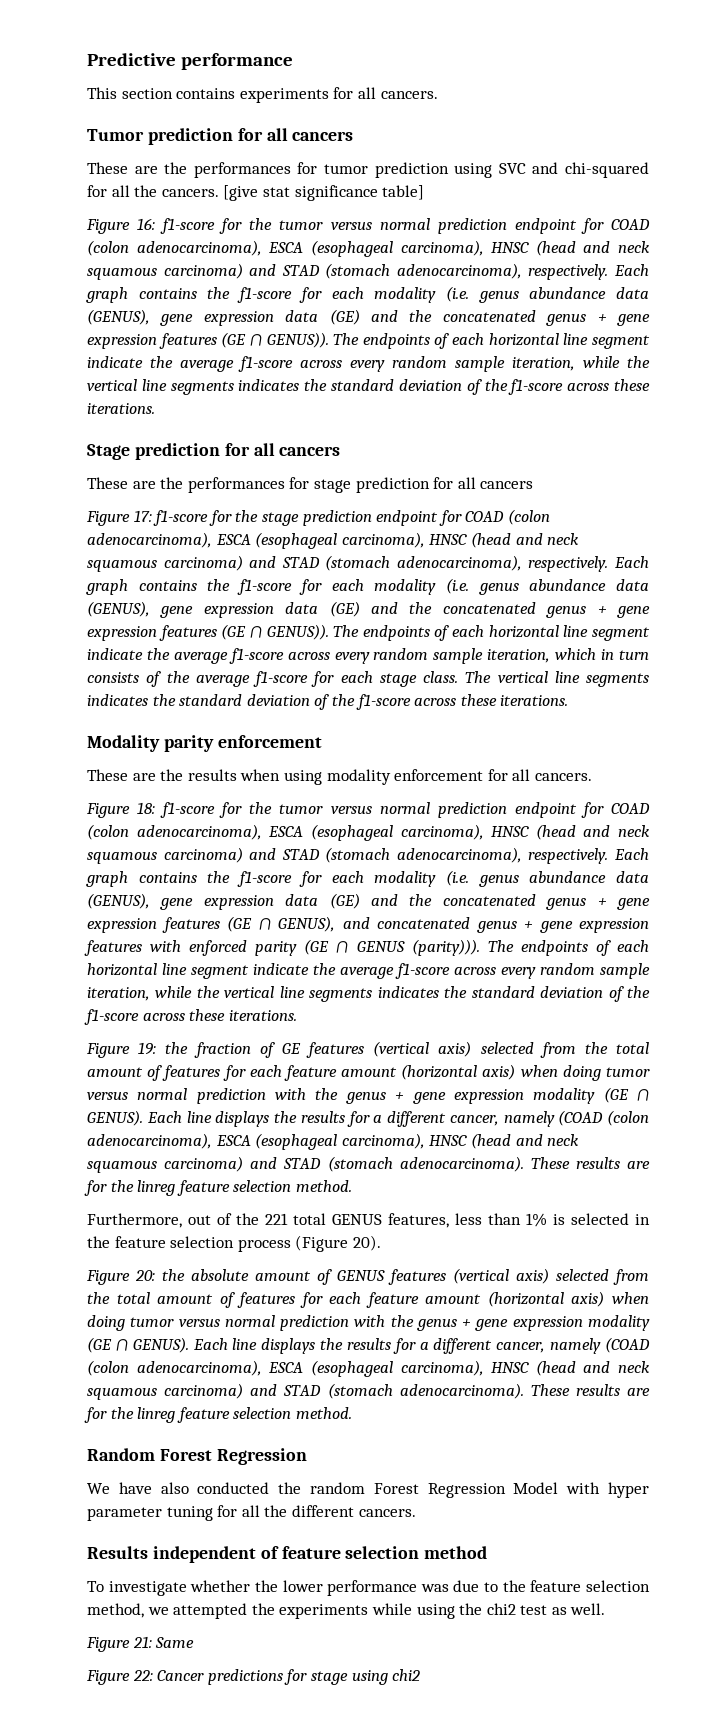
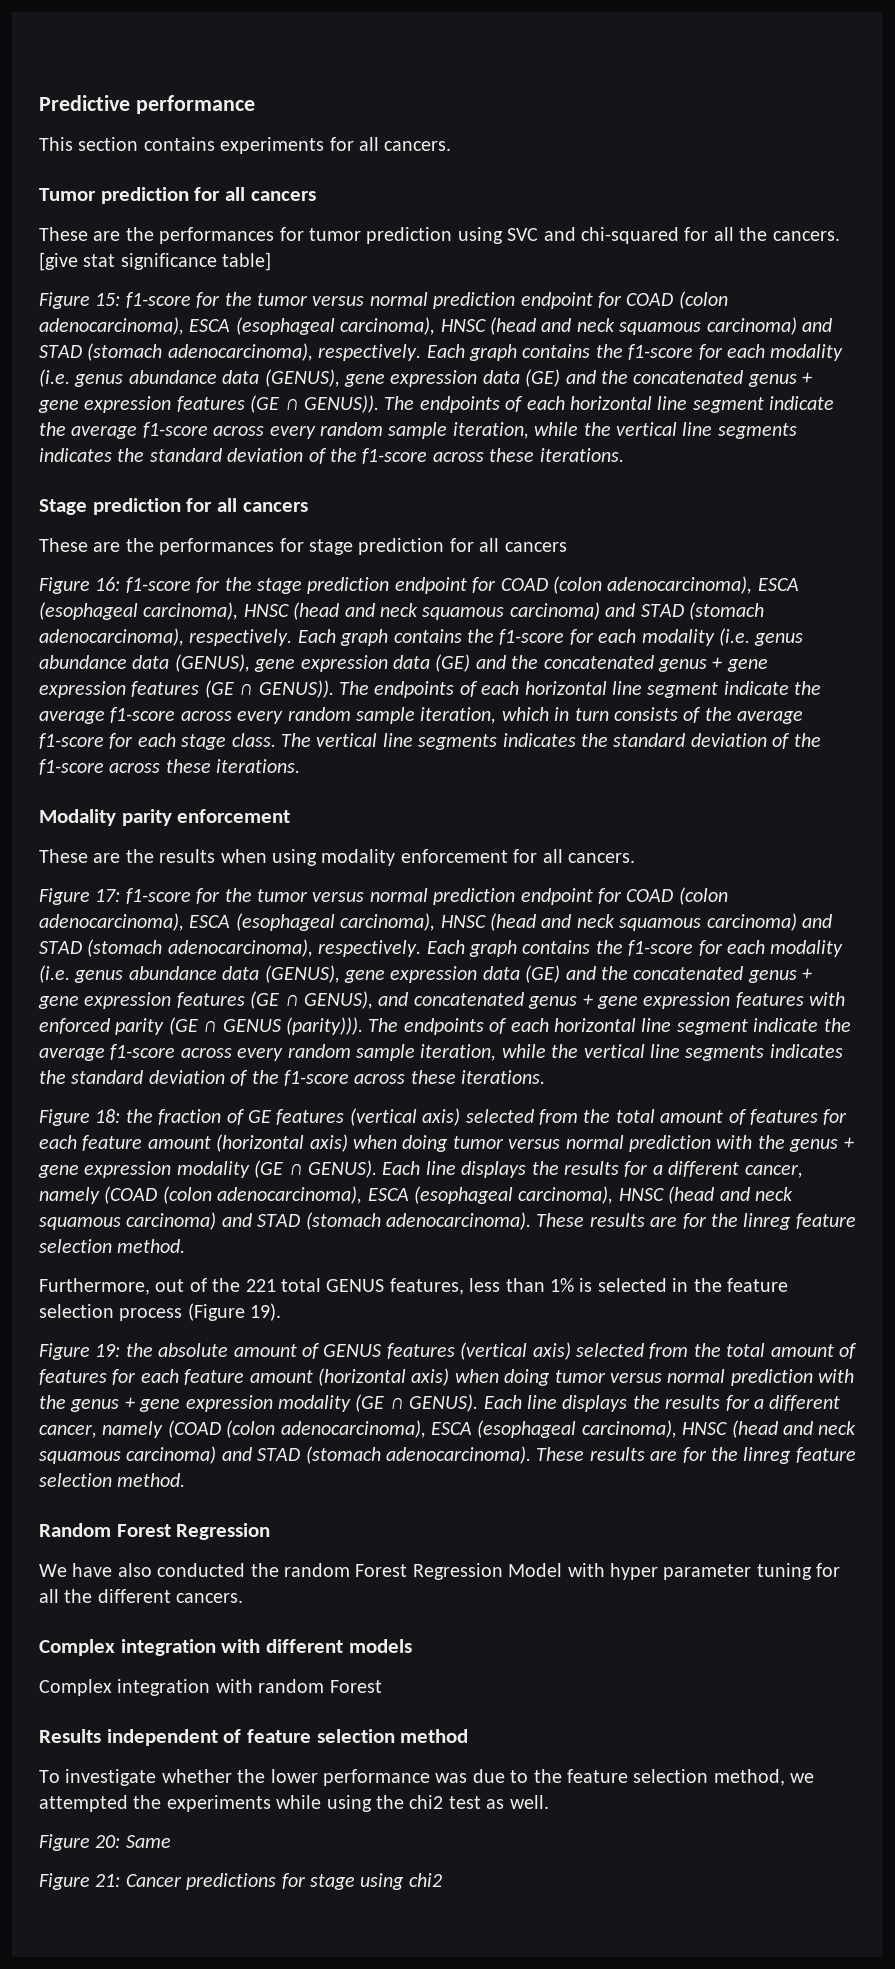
- Figure 16: f1-score for the tumor versus normal prediction endpoint for COAD (colon adenocarcinoma), ESCA (esophageal carcinoma), HNSC (head and neck squamous carcinoma) and STAD (stomach adenocarcinoma), respectively.
+ Figure 15: f1-score for the tumor versus normal prediction endpoint for COAD (colon adenocarcinoma), ESCA (esophageal carcinoma), HNSC (head and neck squamous carcinoma) and STAD (stomach adenocarcinoma), respectively.
- Figure 17: f1-score for the stage prediction endpoint for COAD (colon adenocarcinoma), ESCA (esophageal carcinoma), HNSC (head and neck squamous carcinoma) and STAD (stomach adenocarcinoma), respectively.
+ Figure 16: f1-score for the stage prediction endpoint for COAD (colon adenocarcinoma), ESCA (esophageal carcinoma), HNSC (head and neck squamous carcinoma) and STAD (stomach adenocarcinoma), respectively.
- Figure 18: f1-score for the tumor versus normal prediction endpoint for COAD (colon adenocarcinoma), ESCA (esophageal carcinoma), HNSC (head and neck squamous carcinoma) and STAD (stomach adenocarcinoma), respectively.
+ Figure 17: f1-score for the tumor versus normal prediction endpoint for COAD (colon adenocarcinoma), ESCA (esophageal carcinoma), HNSC (head and neck squamous carcinoma) and STAD (stomach adenocarcinoma), respectively.
- Figure 19: the fraction of GE features (vertical axis) selected from the total amount of features for each feature amount (horizontal axis) when doing tumor versus normal prediction with the genus + gene expression modality (GE ∩ GENUS).
+ Figure 18: the fraction of GE features (vertical axis) selected from the total amount of features for each feature amount (horizontal axis) when doing tumor versus normal prediction with the genus + gene expression modality (GE ∩ GENUS).
- Furthermore, out of the 221 total GENUS features, less than 1% is selected in the feature selection process (Figure 20).
- Figure 20: the absolute amount of GENUS features (vertical axis) selected from the total amount of features for each feature amount (horizontal axis) when doing tumor versus normal prediction with the genus + gene expression modality (GE ∩ GENUS).
+ Furthermore, out of the 221 total GENUS features, less than 1% is selected in the feature selection process (Figure 19).
+ Figure 19: the absolute amount of GENUS features (vertical axis) selected from the total amount of features for each feature amount (horizontal axis) when doing tumor versus normal prediction with the genus + gene expression modality (GE ∩ GENUS).
+ Complex integration with different models
+ Complex integration with random Forest
- Figure 21: Same
+ Figure 20: Same
- Figure 22: Cancer predictions for stage using chi2
+ Figure 21: Cancer predictions for stage using chi2

